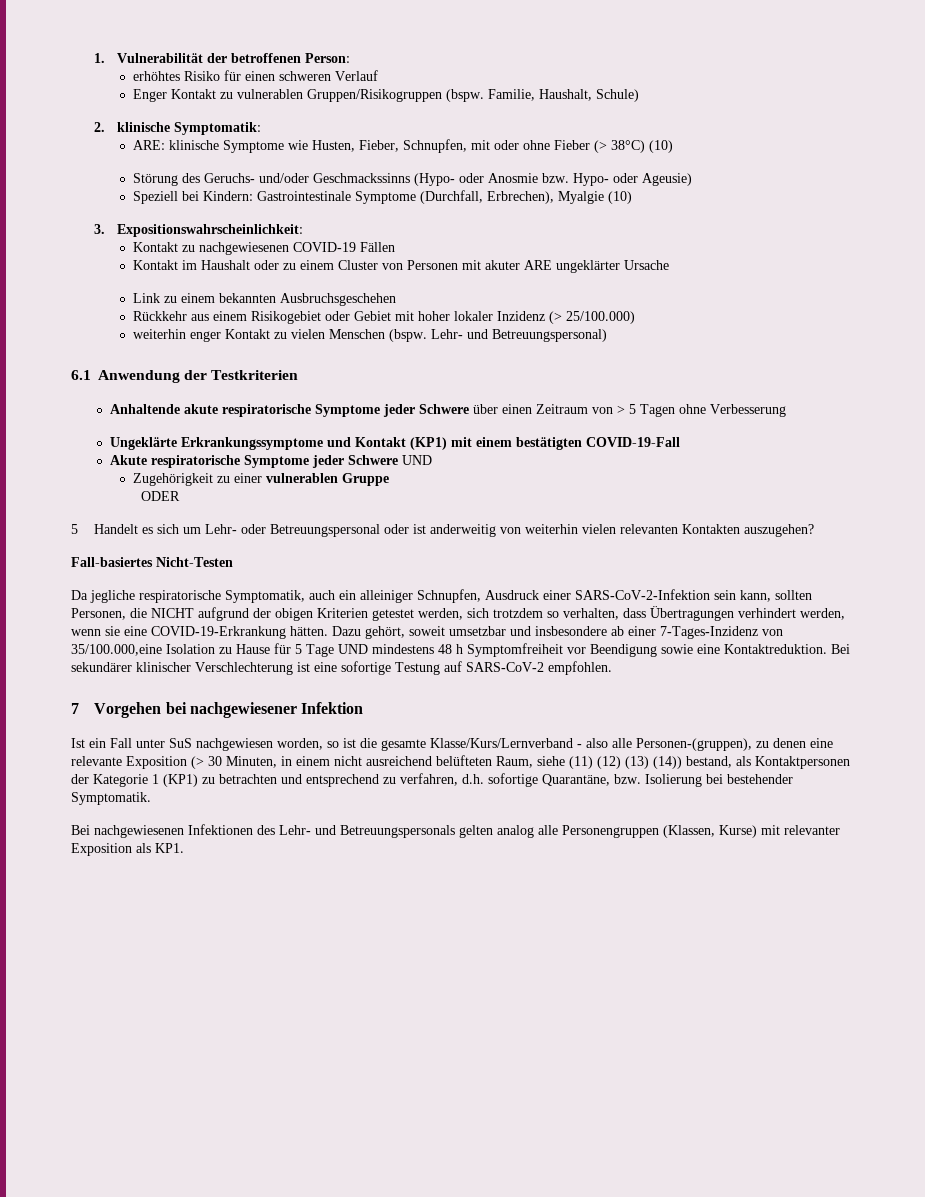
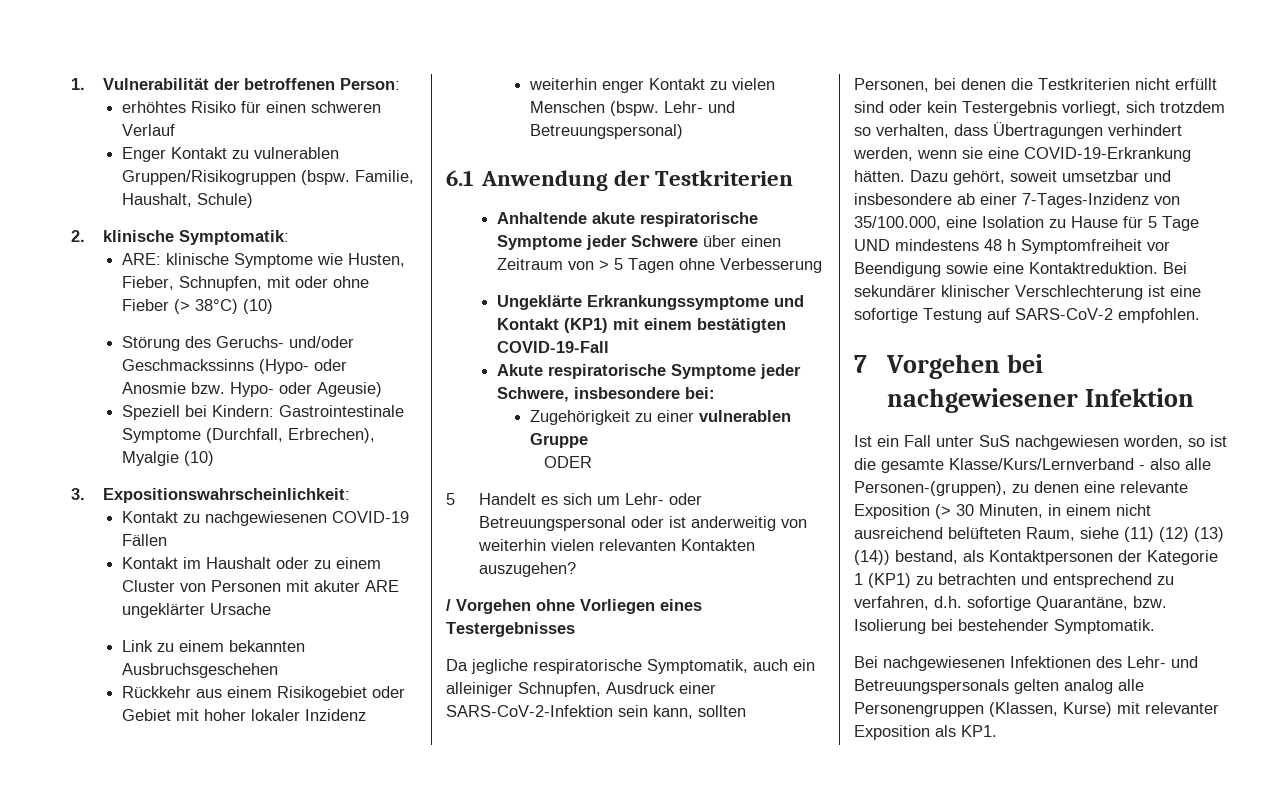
- Rückkehr aus einem Risikogebiet oder Gebiet mit hoher lokaler Inzidenz (> 25/100.000)
+ Rückkehr aus einem Risikogebiet oder Gebiet mit hoher lokaler Inzidenz
- Akute respiratorische Symptome jeder Schwere UND
+ Akute respiratorische Symptome jeder Schwere, insbesondere bei:
- Fall-basiertes Nicht-Testen
+ / Vorgehen ohne Vorliegen eines Testergebnisses
- Da jegliche respiratorische Symptomatik, auch ein alleiniger Schnupfen, Ausdruck einer SARS-CoV-2-Infektion sein kann, sollten Personen, die NICHT aufgrund der obigen Kriterien getestet werden, sich trotzdem so verhalten, dass Übertragungen verhindert werden, wenn sie eine COVID-19-Erkrankung hätten.
+ Da jegliche respiratorische Symptomatik, auch ein alleiniger Schnupfen, Ausdruck einer SARS-CoV-2-Infektion sein kann, sollten Personen, bei denen die Testkriterien nicht erfüllt sind oder kein Testergebnis vorliegt, sich trotzdem so verhalten, dass Übertragungen verhindert werden, wenn sie eine COVID-19-Erkrankung hätten.
- Dazu gehört, soweit umsetzbar und insbesondere ab einer 7-Tages-Inzidenz von 35/100.000,eine Isolation zu Hause für 5 Tage UND mindestens 48 h Symptomfreiheit vor Beendigung sowie eine Kontaktreduktion.
+ Dazu gehört, soweit umsetzbar und insbesondere ab einer 7-Tages-Inzidenz von 35/100.000, eine Isolation zu Hause für 5 Tage UND mindestens 48 h Symptomfreiheit vor Beendigung sowie eine Kontaktreduktion.

